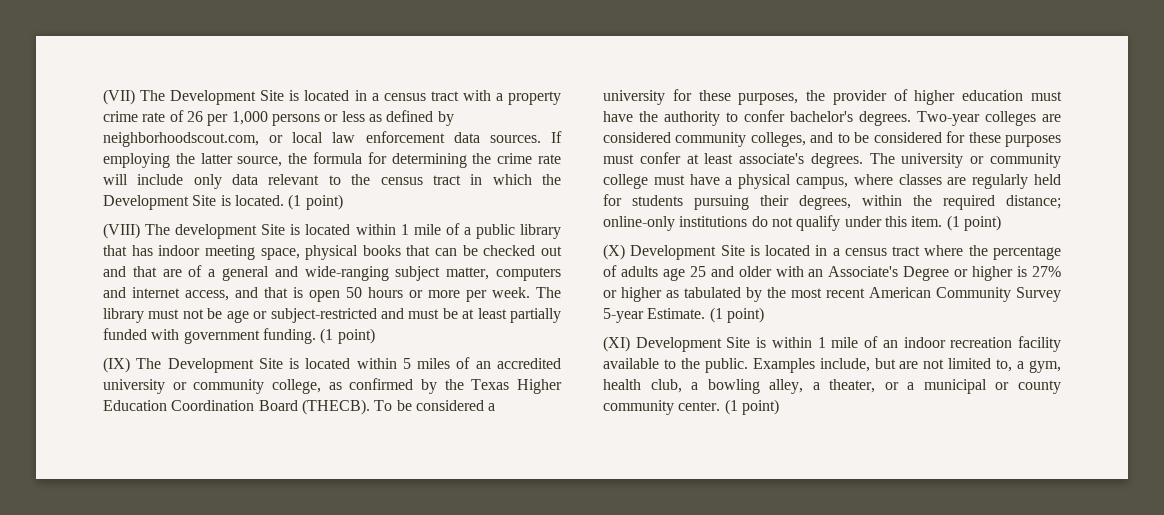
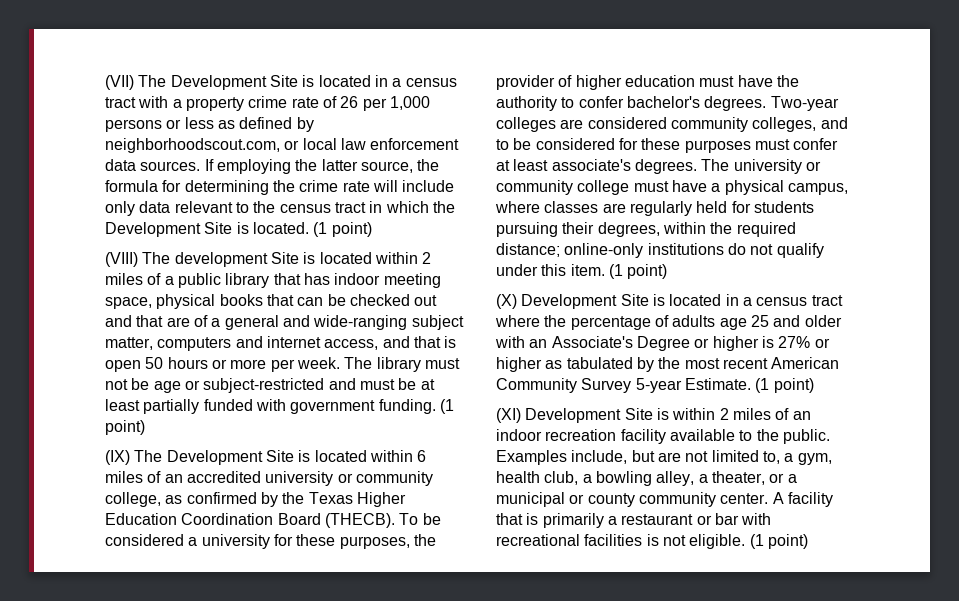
- (VIII) The development Site is located within 1 mile of a public library that has indoor meeting space, physical books that can be checked out and that are of a general and wide-ranging subject matter, computers and internet access, and that is open 50 hours or more per week.
+ (VIII) The development Site is located within 2 miles of a public library that has indoor meeting space, physical books that can be checked out and that are of a general and wide-ranging subject matter, computers and internet access, and that is open 50 hours or more per week.
- (IX) The Development Site is located within 5 miles of an accredited university or community college, as confirmed by the Texas Higher Education Coordination Board (THECB).
+ (IX) The Development Site is located within 6 miles of an accredited university or community college, as confirmed by the Texas Higher Education Coordination Board (THECB).
- (XI) Development Site is within 1 mile of an indoor recreation facility available to the public.
+ (XI) Development Site is within 2 miles of an indoor recreation facility available to the public.
+ A facility that is primarily a restaurant or bar with recreational facilities is not eligible.

